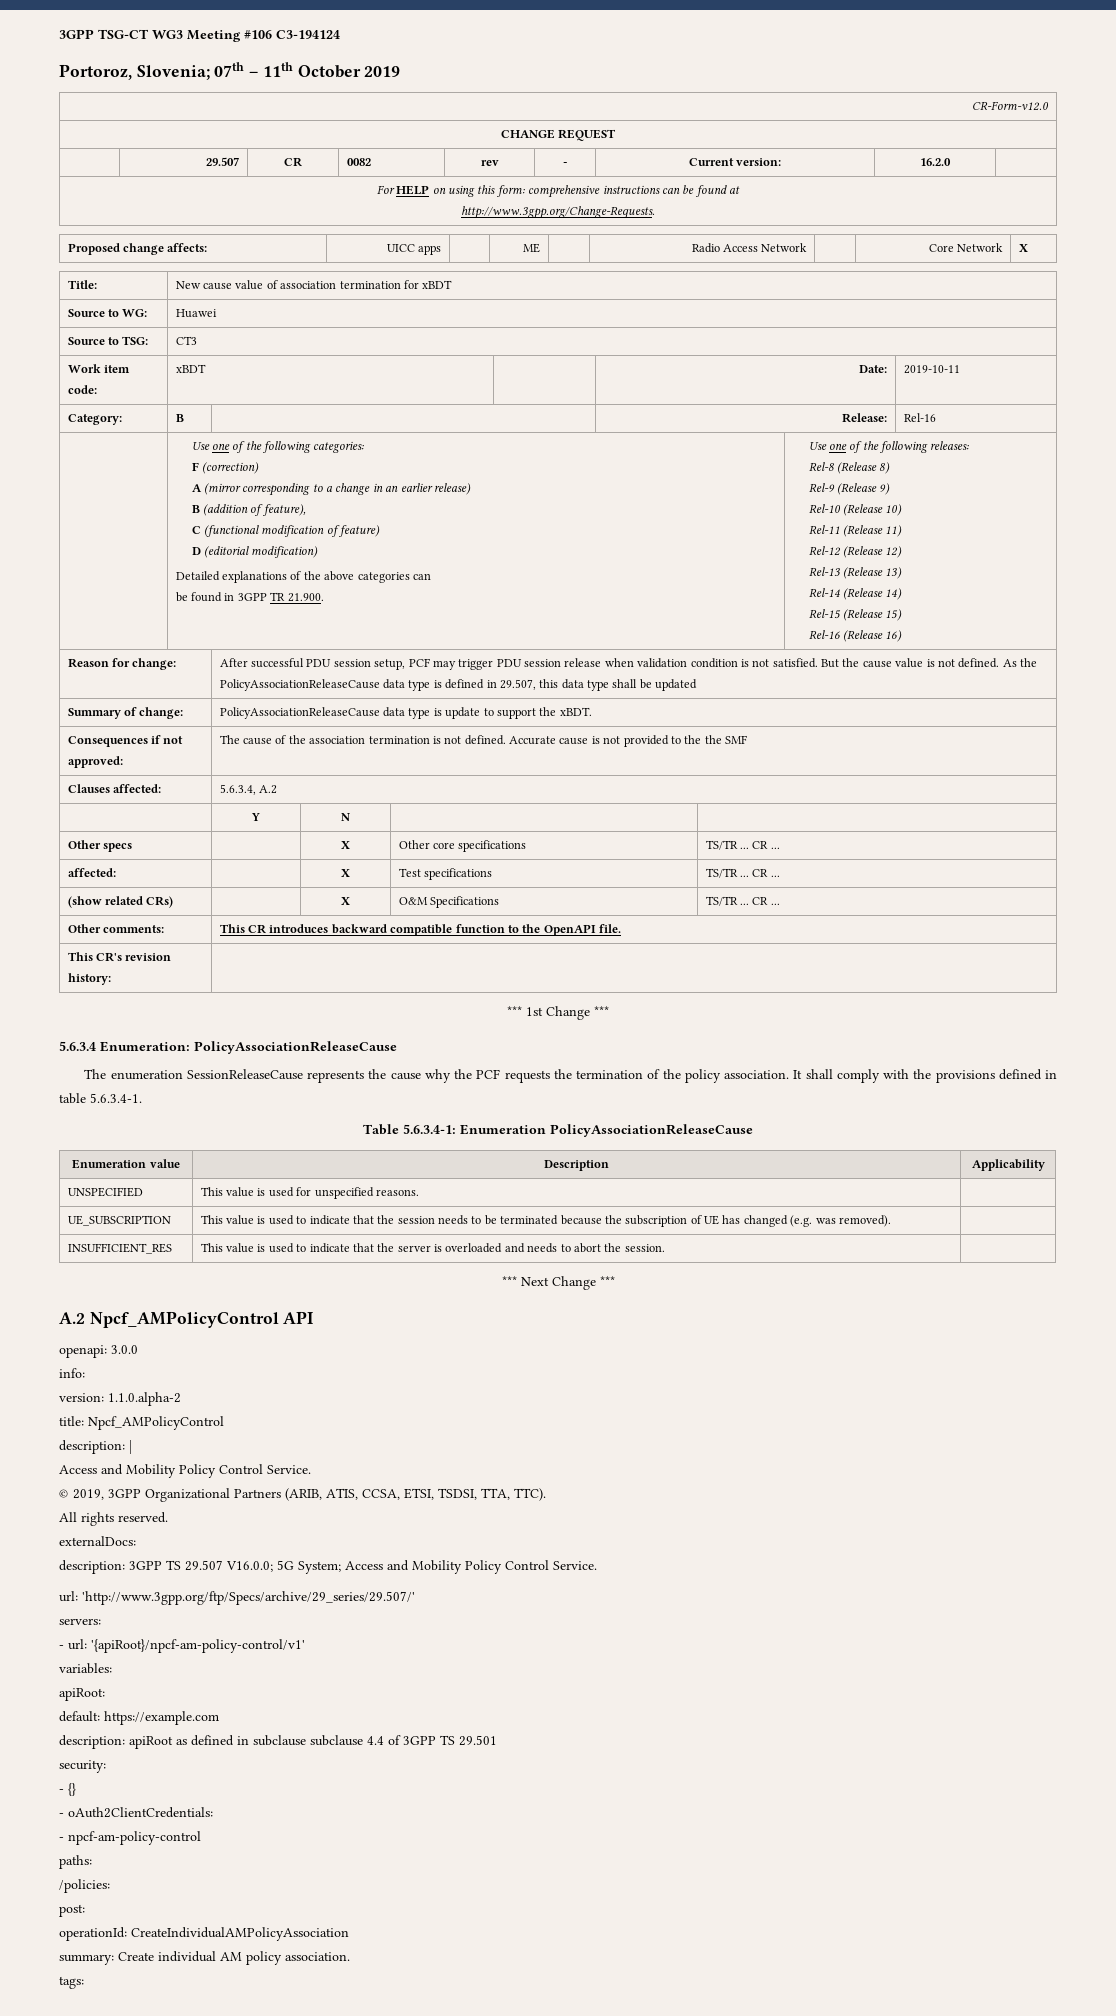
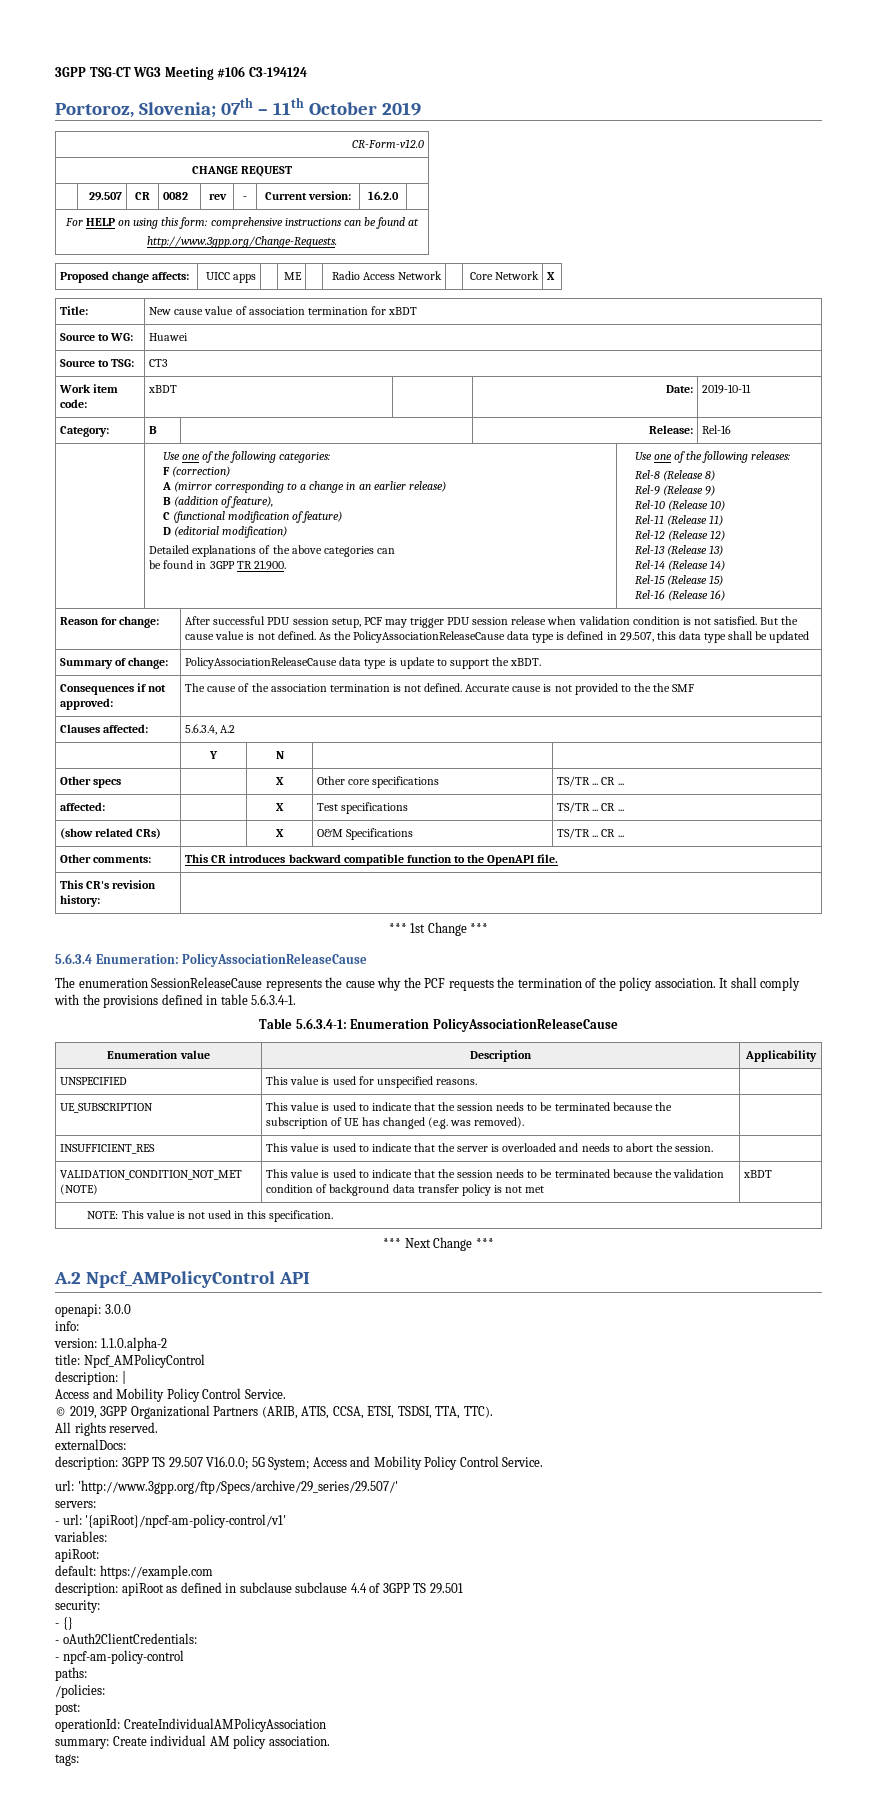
+ VALIDATION_CONDITION_NOT_MET (NOTE) | This value is used to indicate that the session needs to be terminated because the validation condition of background data transfer policy is not met | xBDT
+ NOTE: This value is not used in this specification.

